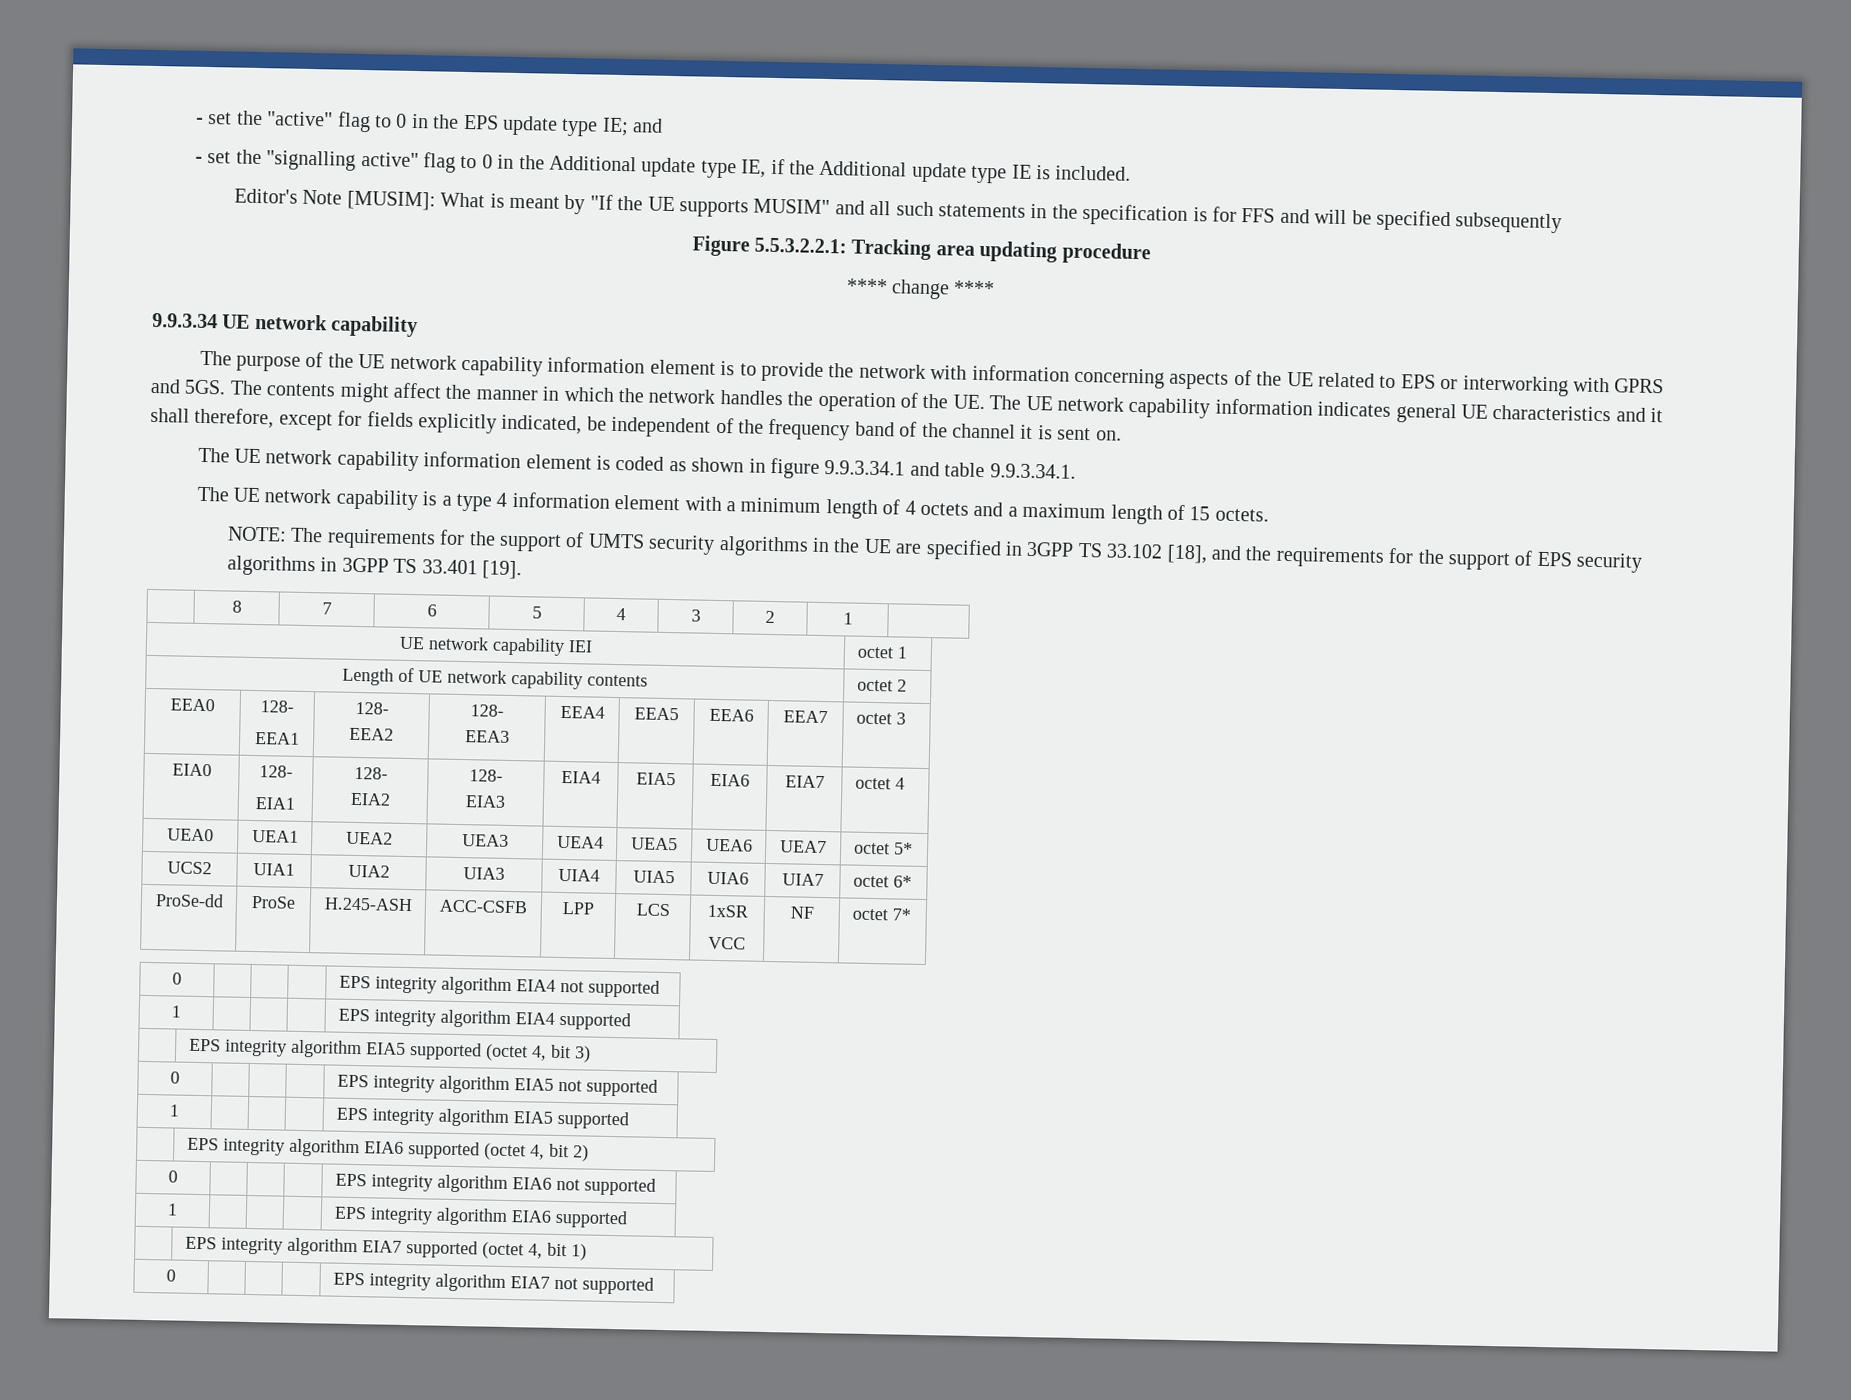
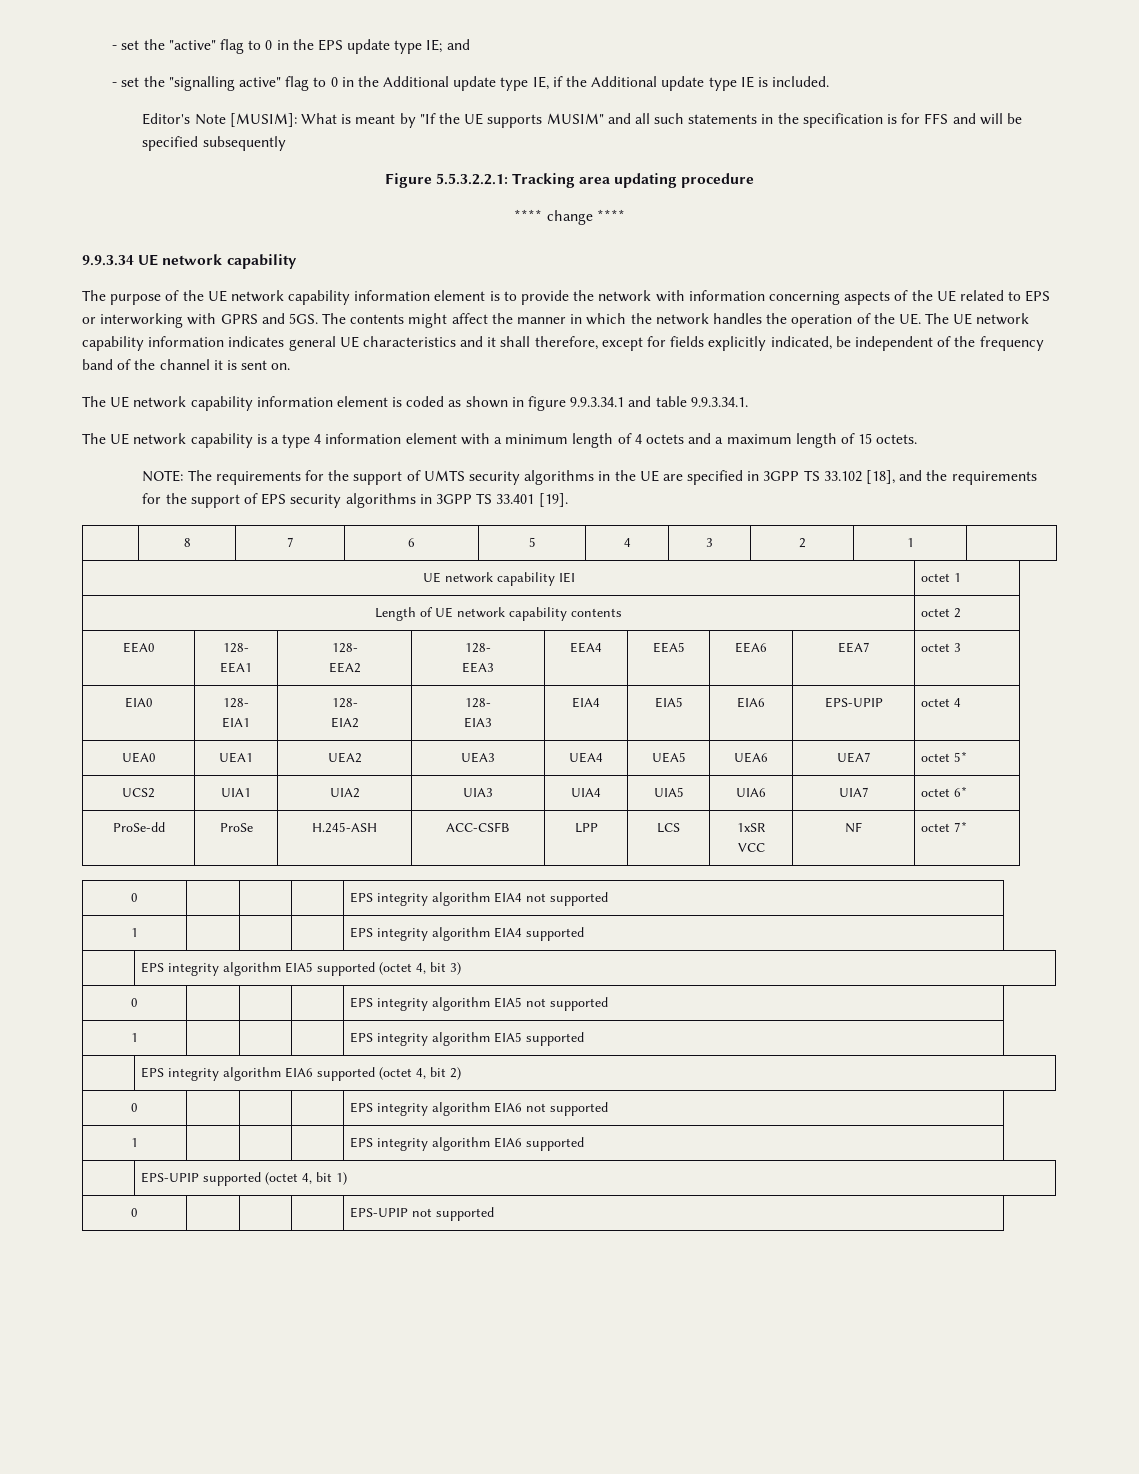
  EIA0 | 128-
  EIA1 | 128-
  EIA2 | 128-
- EIA3 | EIA4 | EIA5 | EIA6 | EIA7 | octet 4
+ EIA3 | EIA4 | EIA5 | EIA6 | EPS-UPIP | octet 4
- | EPS integrity algorithm EIA7 supported (octet 4, bit 1)
+ | EPS-UPIP supported (octet 4, bit 1)
- 0 | | | | EPS integrity algorithm EIA7 not supported
+ 0 | | | | EPS-UPIP not supported

